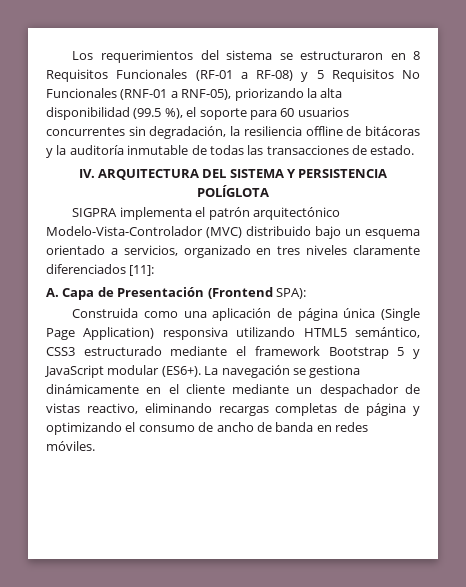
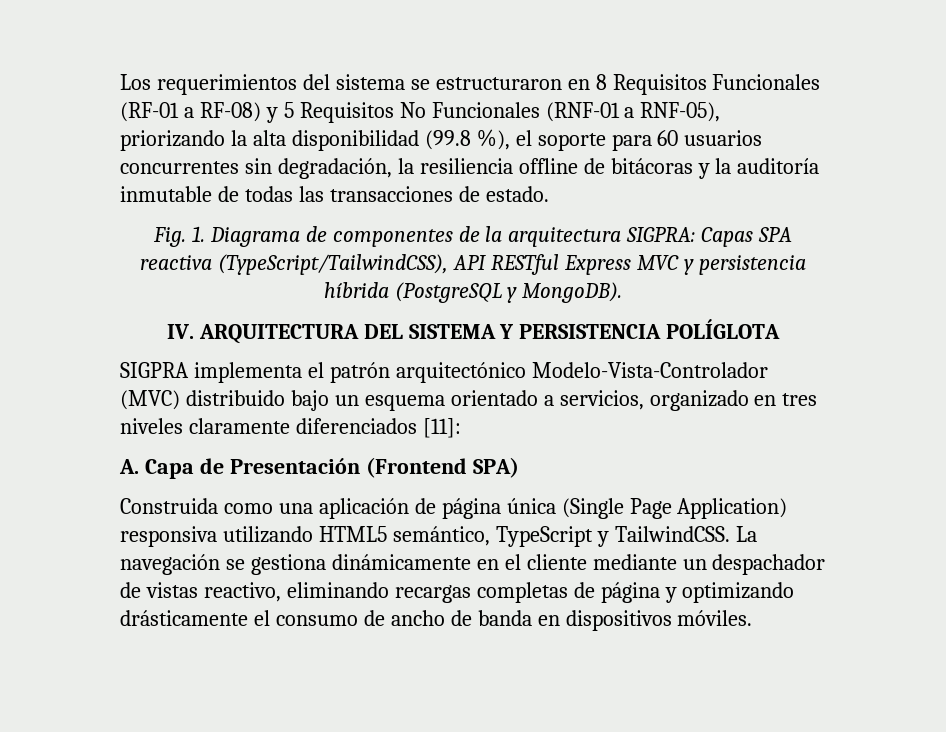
- Los requerimientos del sistema se estructuraron en 8 Requisitos Funcionales (RF-01 a RF-08) y 5 Requisitos No Funcionales (RNF-01 a RNF-05), priorizando la alta disponibilidad (99.5 %), el soporte para 60 usuarios concurrentes sin degradación, la resiliencia offline de bitácoras y la auditoría inmutable de todas las transacciones de estado.
+ Los requerimientos del sistema se estructuraron en 8 Requisitos Funcionales (RF-01 a RF-08) y 5 Requisitos No Funcionales (RNF-01 a RNF-05), priorizando la alta disponibilidad (99.8 %), el soporte para 60 usuarios concurrentes sin degradación, la resiliencia offline de bitácoras y la auditoría inmutable de todas las transacciones de estado.
+ Fig. 1. Diagrama de componentes de la arquitectura SIGPRA: Capas SPA reactiva (TypeScript/TailwindCSS), API RESTful Express MVC y persistencia híbrida (PostgreSQL y MongoDB).
- A. Capa de Presentación (Frontend SPA):
+ A. Capa de Presentación (Frontend SPA)
- Construida como una aplicación de página única (Single Page Application) responsiva utilizando HTML5 semántico, CSS3 estructurado mediante el framework Bootstrap 5 y JavaScript modular (ES6+).
+ Construida como una aplicación de página única (Single Page Application) responsiva utilizando HTML5 semántico, TypeScript y TailwindCSS.
- La navegación se gestiona dinámicamente en el cliente mediante un despachador de vistas reactivo, eliminando recargas completas de página y optimizando el consumo de ancho de banda en redes móviles.
+ La navegación se gestiona dinámicamente en el cliente mediante un despachador de vistas reactivo, eliminando recargas completas de página y optimizando drásticamente el consumo de ancho de banda en dispositivos móviles.

